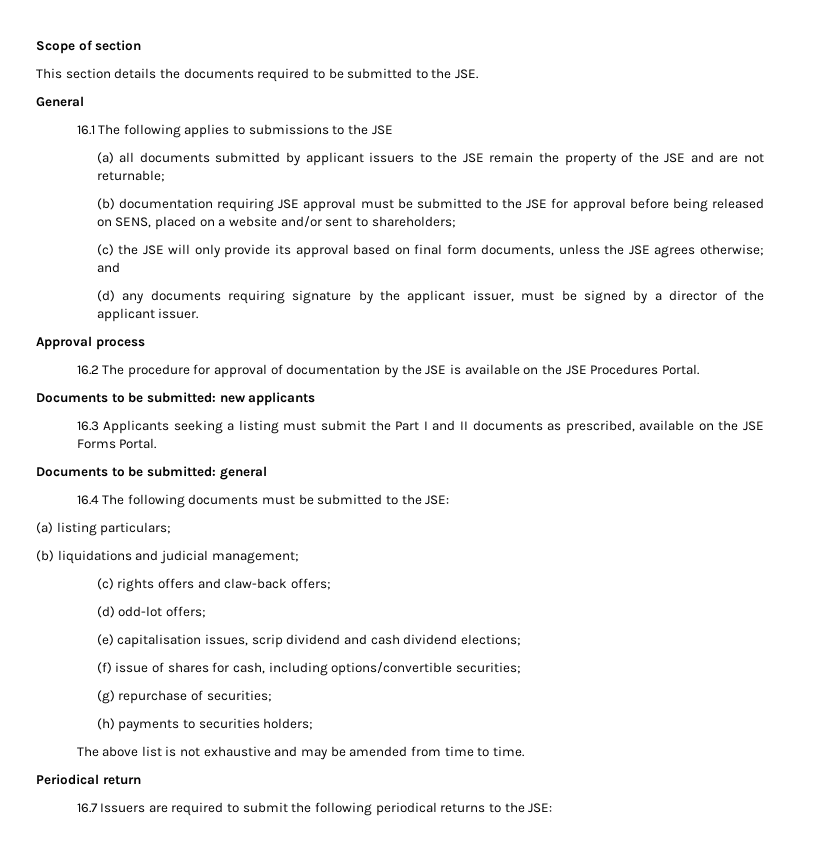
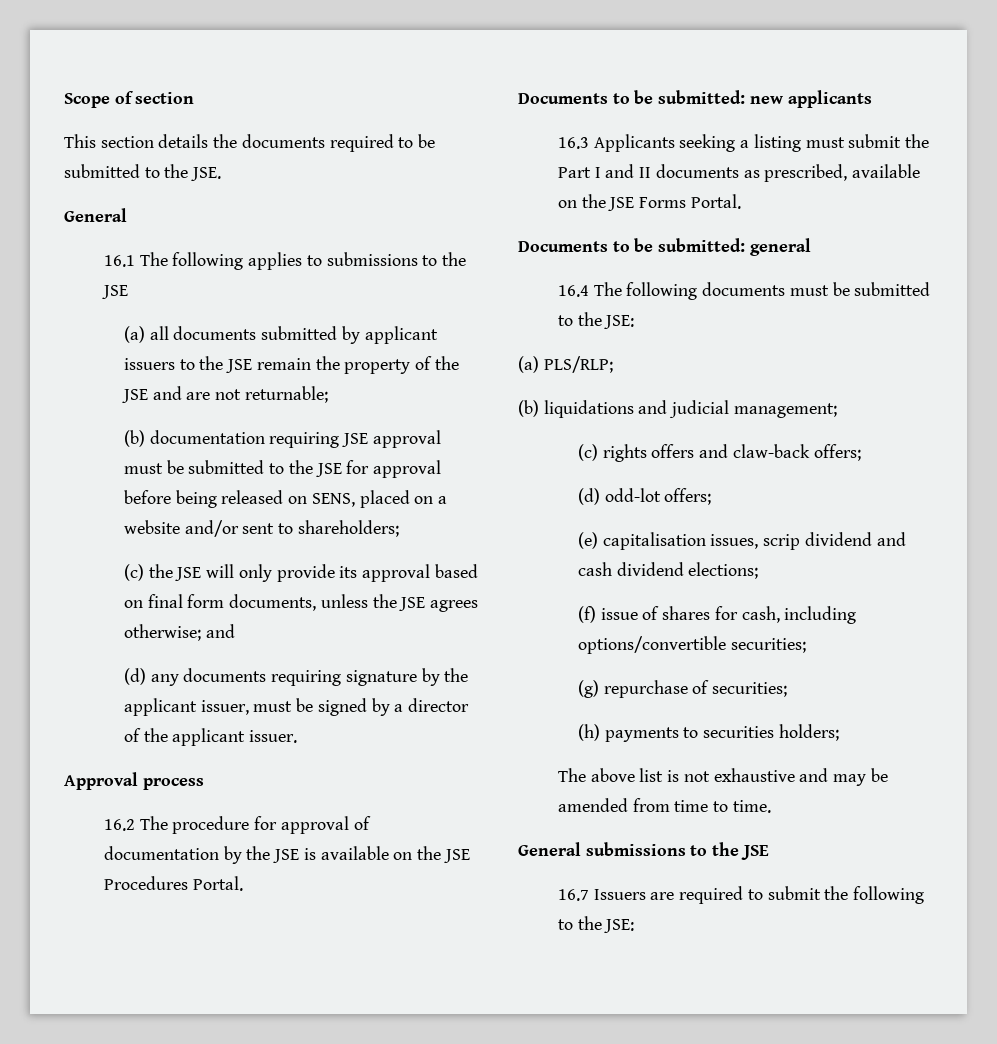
- (a) listing particulars;
+ (a) PLS/RLP;
- Periodical return
+ General submissions to the JSE
- 16.7 Issuers are required to submit the following periodical returns to the JSE:
+ 16.7 Issuers are required to submit the following to the JSE:

